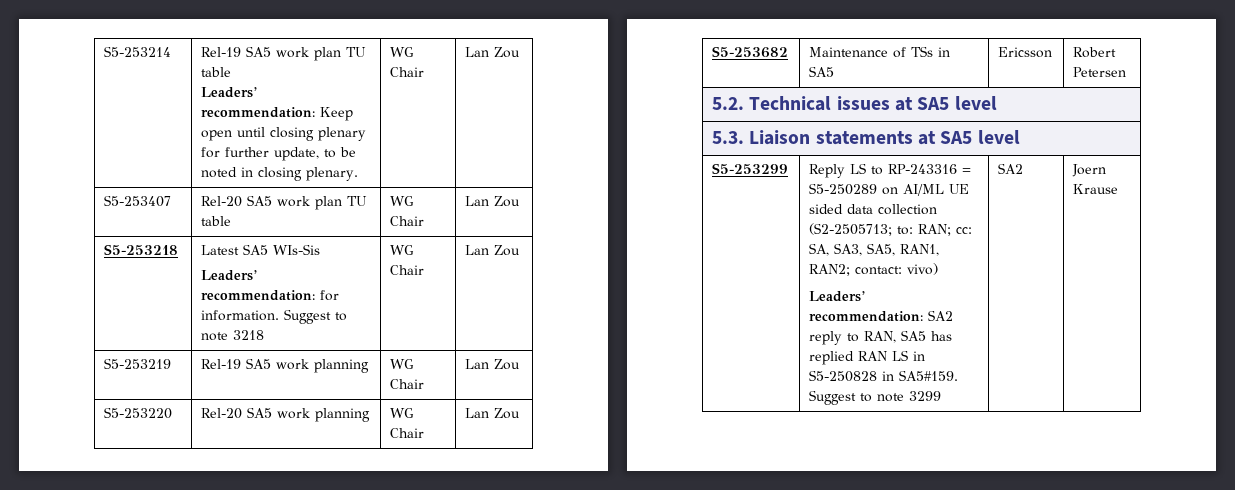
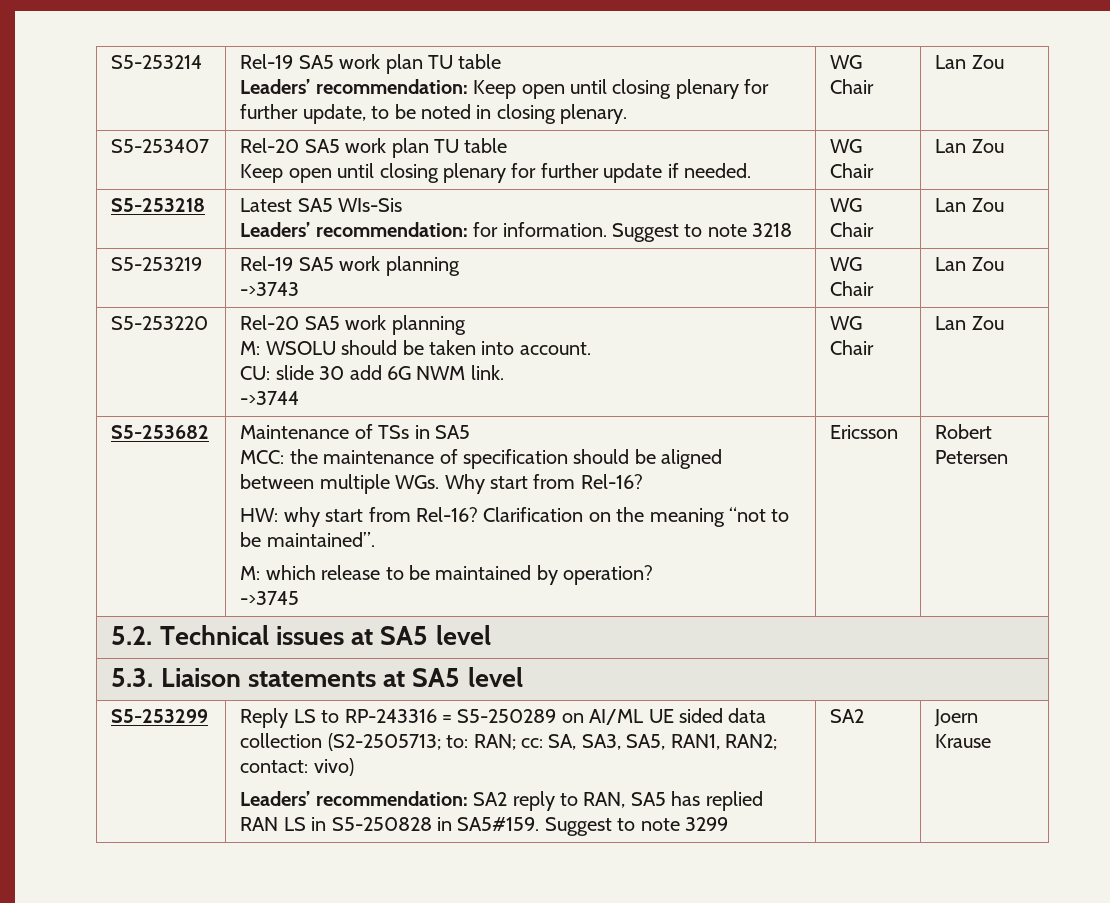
- S5-253407 | Rel-20 SA5 work plan TU table | WG Chair | Lan Zou
+ S5-253407 | Rel-20 SA5 work plan TU table
+ Keep open until closing plenary for further update if needed. | WG Chair | Lan Zou
- S5-253219 | Rel-19 SA5 work planning | WG Chair | Lan Zou
+ S5-253219 | Rel-19 SA5 work planning
+ ->3743 | WG Chair | Lan Zou
- S5-253220 | Rel-20 SA5 work planning | WG Chair | Lan Zou
+ S5-253220 | Rel-20 SA5 work planning
+ M: WSOLU should be taken into account.
+ CU: slide 30 add 6G NWM link.
+ ->3744 | WG Chair | Lan Zou
+ MCC: the maintenance of specification should be aligned between multiple WGs. Why start from Rel-16?
+ HW: why start from Rel-16? Clarification on the meaning “not to be maintained”.
+ M: which release to be maintained by operation?
+ ->3745

